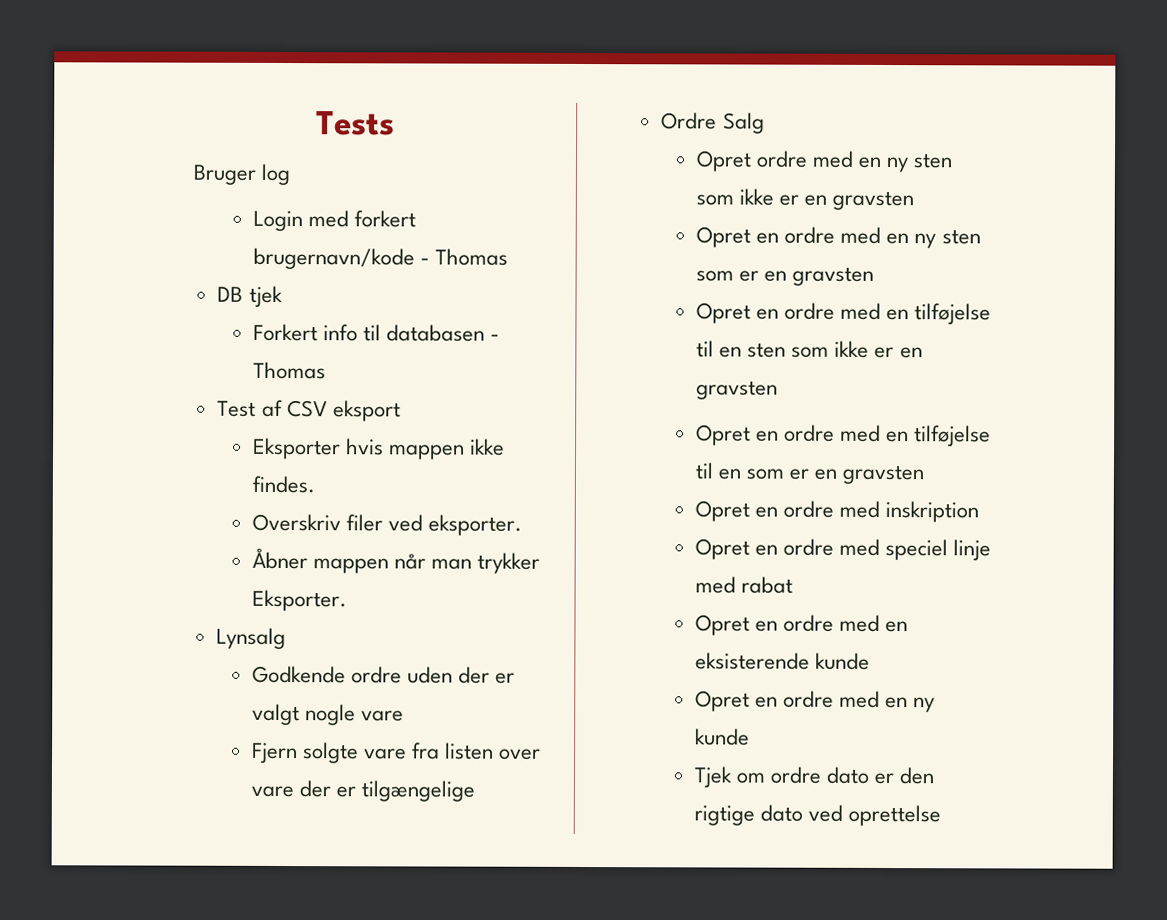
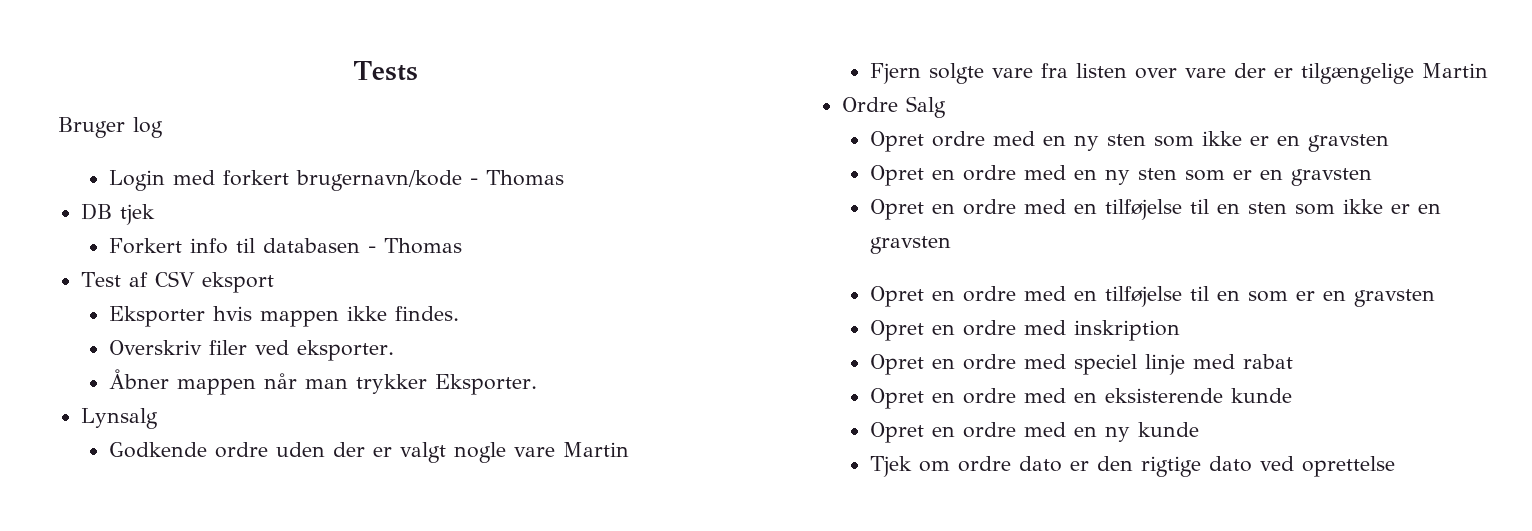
- Godkende ordre uden der er valgt nogle vare
+ Godkende ordre uden der er valgt nogle vare Martin
- Fjern solgte vare fra listen over vare der er tilgængelige
+ Fjern solgte vare fra listen over vare der er tilgængelige Martin

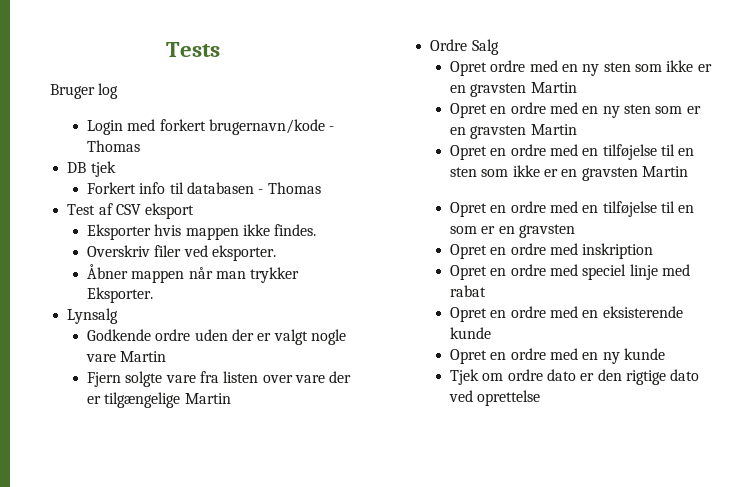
- Opret ordre med en ny sten som ikke er en gravsten
+ Opret ordre med en ny sten som ikke er en gravsten Martin
- Opret en ordre med en ny sten som er en gravsten
+ Opret en ordre med en ny sten som er en gravsten Martin
- Opret en ordre med en tilføjelse til en sten som ikke er en gravsten
+ Opret en ordre med en tilføjelse til en sten som ikke er en gravsten Martin

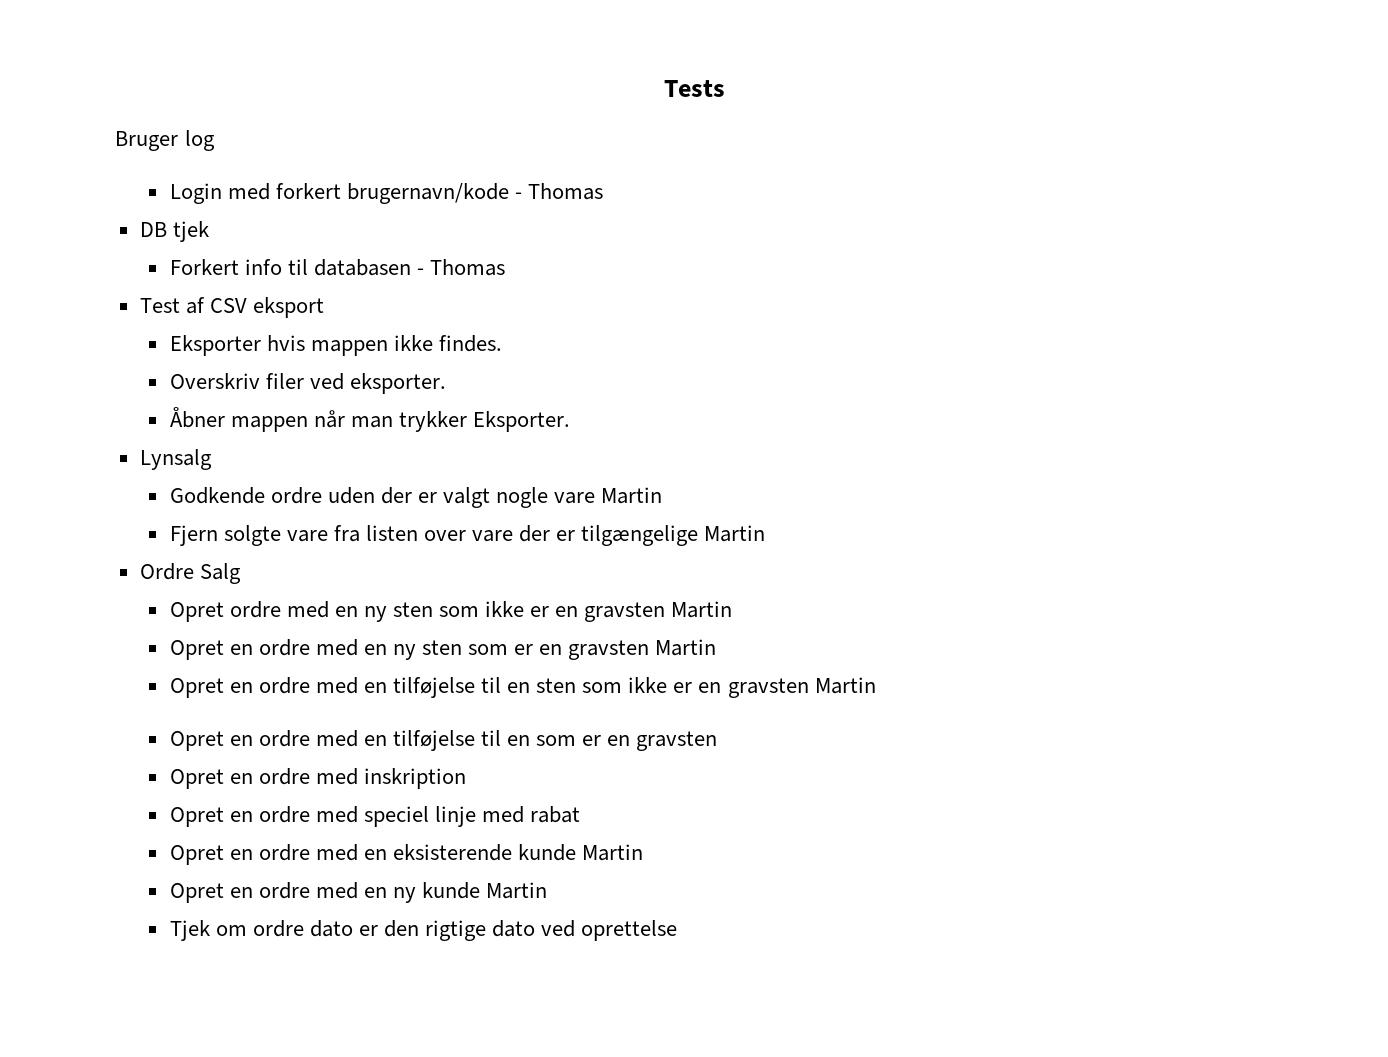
- Opret en ordre med en eksisterende kunde
+ Opret en ordre med en eksisterende kunde Martin
- Opret en ordre med en ny kunde
+ Opret en ordre med en ny kunde Martin

